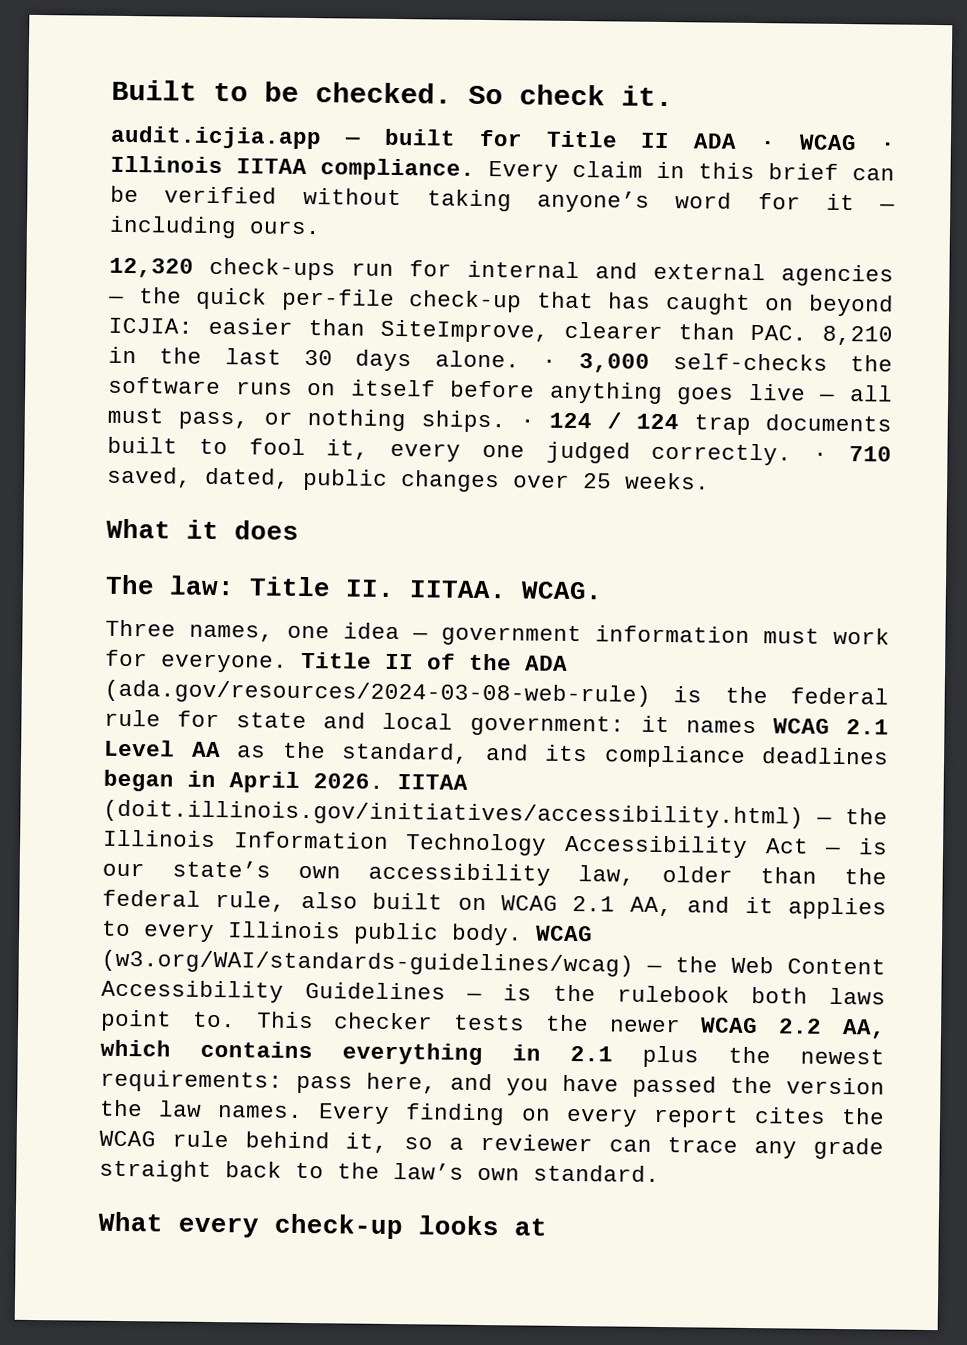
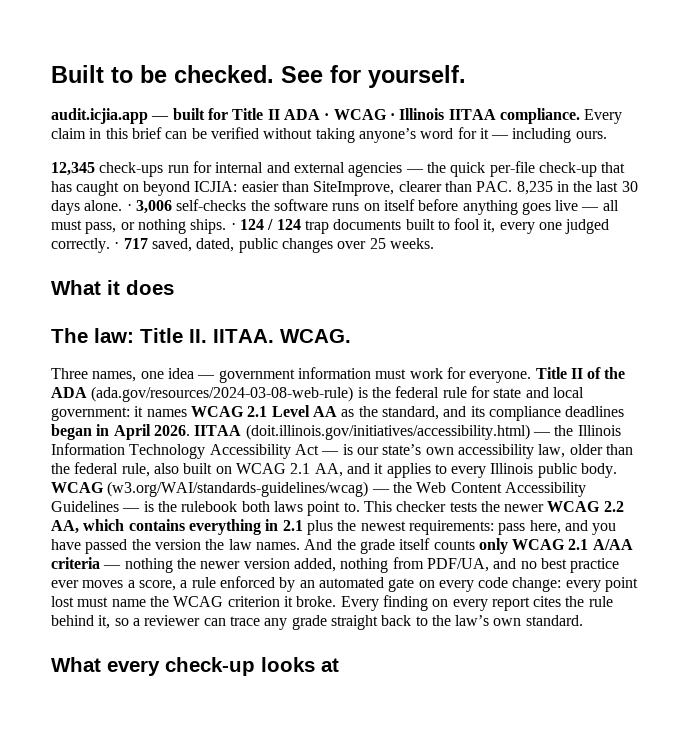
- So check it.
+ See for yourself.
- 12,320 check-ups run for internal and external agencies — the quick per-file check-up that has caught on beyond ICJIA: easier than SiteImprove, clearer than PAC. 8,210 in the last 30 days alone.
+ 12,345 check-ups run for internal and external agencies — the quick per-file check-up that has caught on beyond ICJIA: easier than SiteImprove, clearer than PAC. 8,235 in the last 30 days alone.
- · 3,000 self-checks the software runs on itself before anything goes live — all must pass, or nothing ships.
+ · 3,006 self-checks the software runs on itself before anything goes live — all must pass, or nothing ships.
- · 710 saved, dated, public changes over 25 weeks.
+ · 717 saved, dated, public changes over 25 weeks.
+ And the grade itself counts only WCAG 2.1 A/AA criteria — nothing the newer version added, nothing from PDF/UA, and no best practice ever moves a score, a rule enforced by an automated gate on every code change: every point lost must name the WCAG criterion it broke.
- Every finding on every report cites the WCAG rule behind it, so a reviewer can trace any grade straight back to the law’s own standard.
+ Every finding on every report cites the rule behind it, so a reviewer can trace any grade straight back to the law’s own standard.

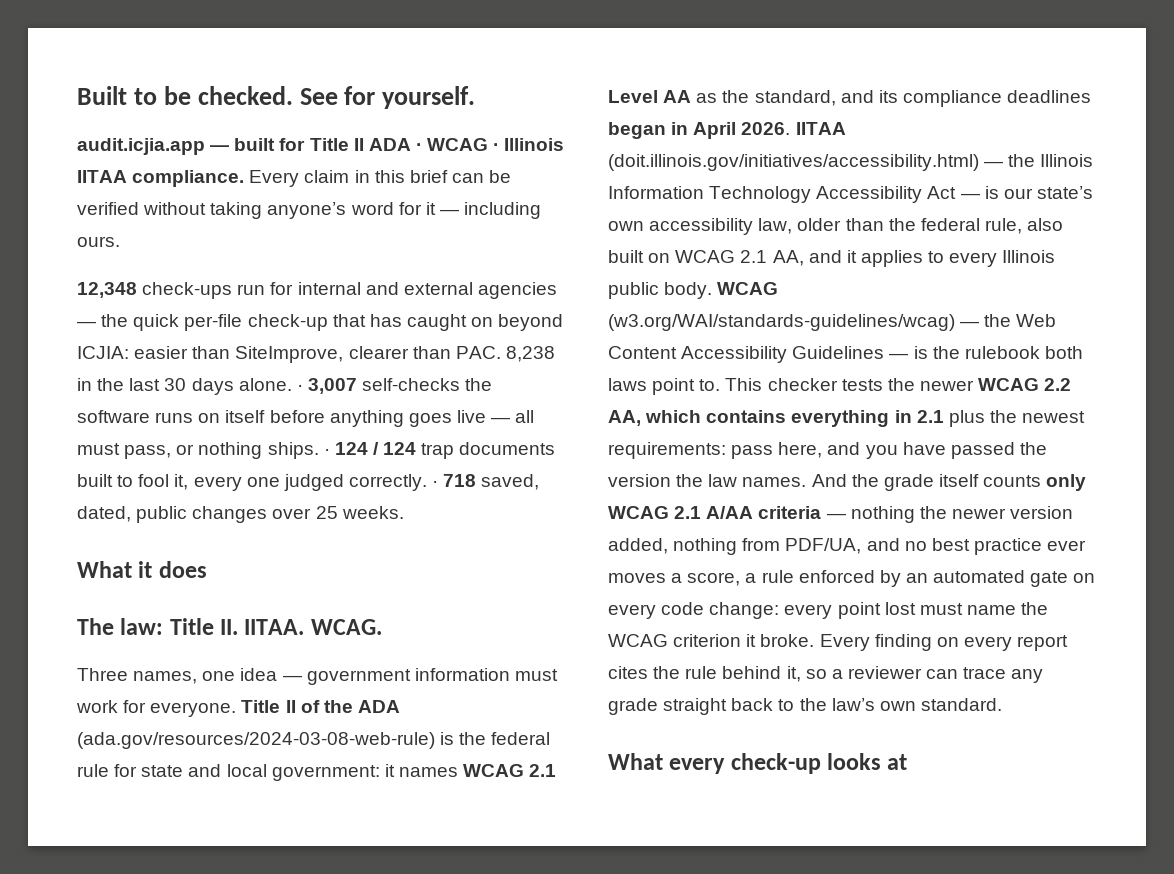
- 12,345 check-ups run for internal and external agencies — the quick per-file check-up that has caught on beyond ICJIA: easier than SiteImprove, clearer than PAC. 8,235 in the last 30 days alone.
+ 12,348 check-ups run for internal and external agencies — the quick per-file check-up that has caught on beyond ICJIA: easier than SiteImprove, clearer than PAC. 8,238 in the last 30 days alone.
- · 3,006 self-checks the software runs on itself before anything goes live — all must pass, or nothing ships.
+ · 3,007 self-checks the software runs on itself before anything goes live — all must pass, or nothing ships.
- · 717 saved, dated, public changes over 25 weeks.
+ · 718 saved, dated, public changes over 25 weeks.

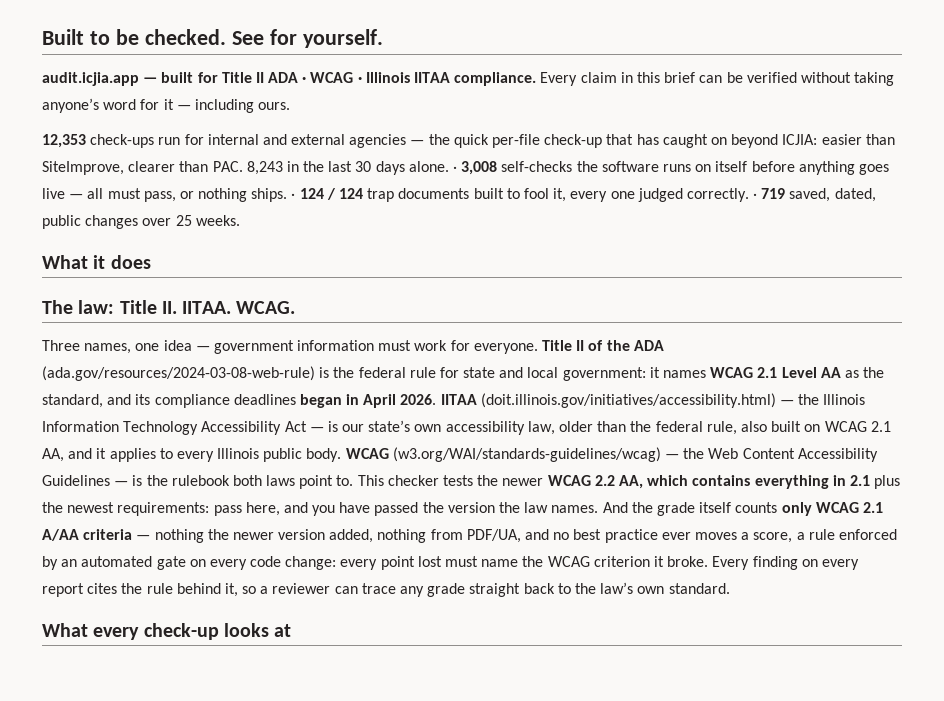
- 12,348 check-ups run for internal and external agencies — the quick per-file check-up that has caught on beyond ICJIA: easier than SiteImprove, clearer than PAC. 8,238 in the last 30 days alone.
+ 12,353 check-ups run for internal and external agencies — the quick per-file check-up that has caught on beyond ICJIA: easier than SiteImprove, clearer than PAC. 8,243 in the last 30 days alone.
- · 3,007 self-checks the software runs on itself before anything goes live — all must pass, or nothing ships.
+ · 3,008 self-checks the software runs on itself before anything goes live — all must pass, or nothing ships.
- · 718 saved, dated, public changes over 25 weeks.
+ · 719 saved, dated, public changes over 25 weeks.

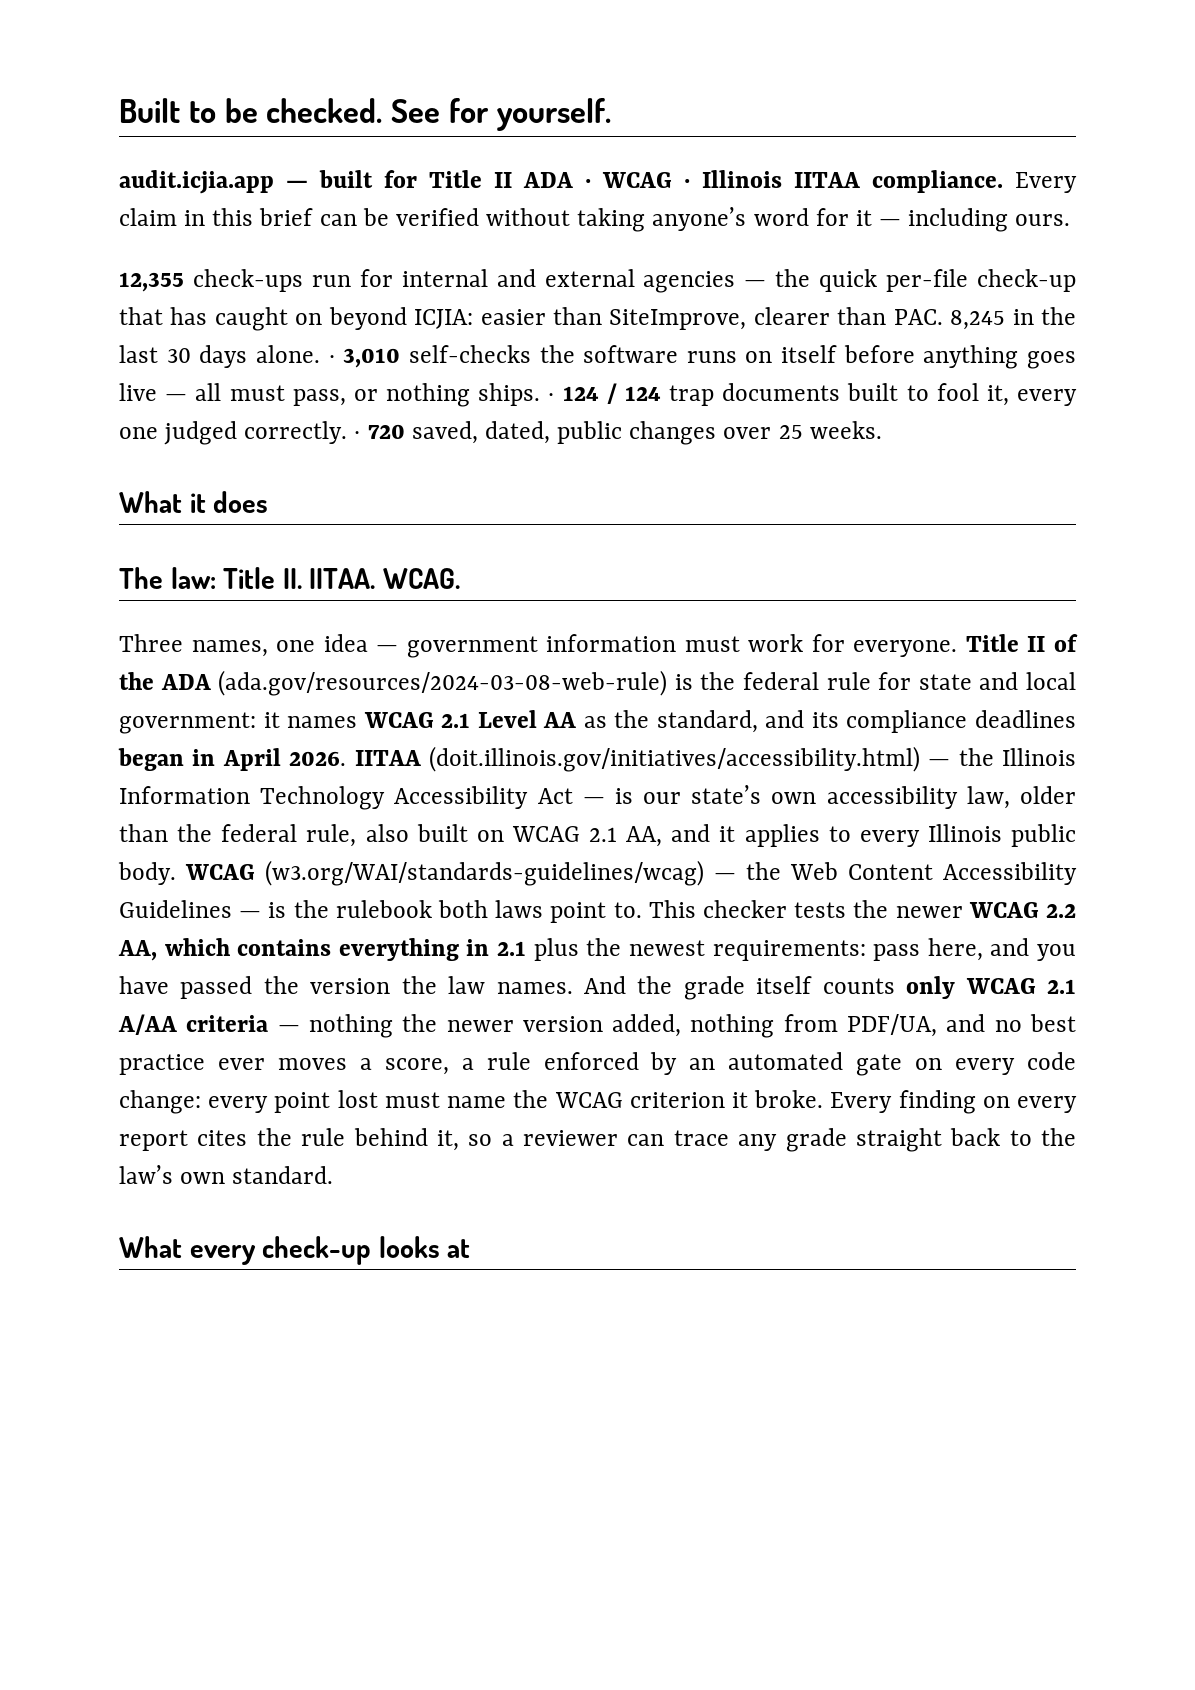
- 12,353 check-ups run for internal and external agencies — the quick per-file check-up that has caught on beyond ICJIA: easier than SiteImprove, clearer than PAC. 8,243 in the last 30 days alone.
+ 12,355 check-ups run for internal and external agencies — the quick per-file check-up that has caught on beyond ICJIA: easier than SiteImprove, clearer than PAC. 8,245 in the last 30 days alone.
- · 3,008 self-checks the software runs on itself before anything goes live — all must pass, or nothing ships.
+ · 3,010 self-checks the software runs on itself before anything goes live — all must pass, or nothing ships.
- · 719 saved, dated, public changes over 25 weeks.
+ · 720 saved, dated, public changes over 25 weeks.

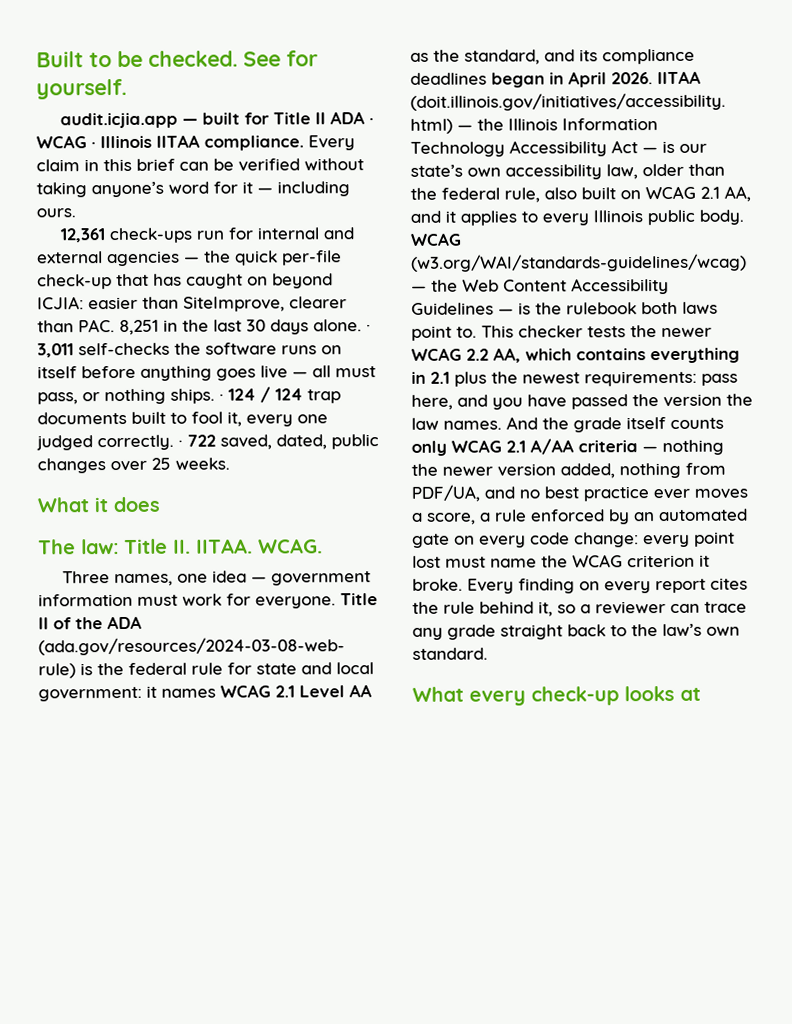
- 12,355 check-ups run for internal and external agencies — the quick per-file check-up that has caught on beyond ICJIA: easier than SiteImprove, clearer than PAC. 8,245 in the last 30 days alone.
+ 12,361 check-ups run for internal and external agencies — the quick per-file check-up that has caught on beyond ICJIA: easier than SiteImprove, clearer than PAC. 8,251 in the last 30 days alone.
- · 3,010 self-checks the software runs on itself before anything goes live — all must pass, or nothing ships.
+ · 3,011 self-checks the software runs on itself before anything goes live — all must pass, or nothing ships.
- · 720 saved, dated, public changes over 25 weeks.
+ · 722 saved, dated, public changes over 25 weeks.

